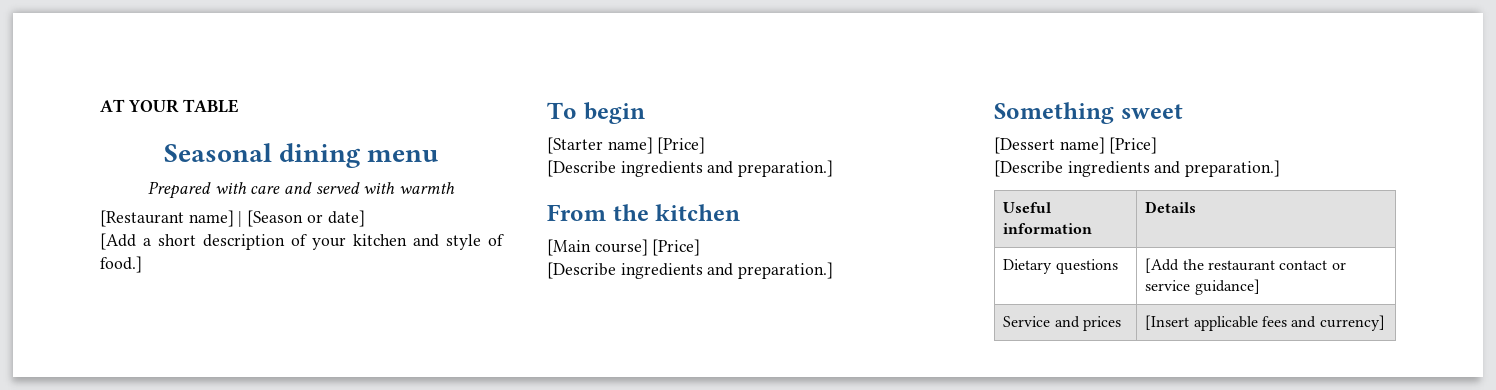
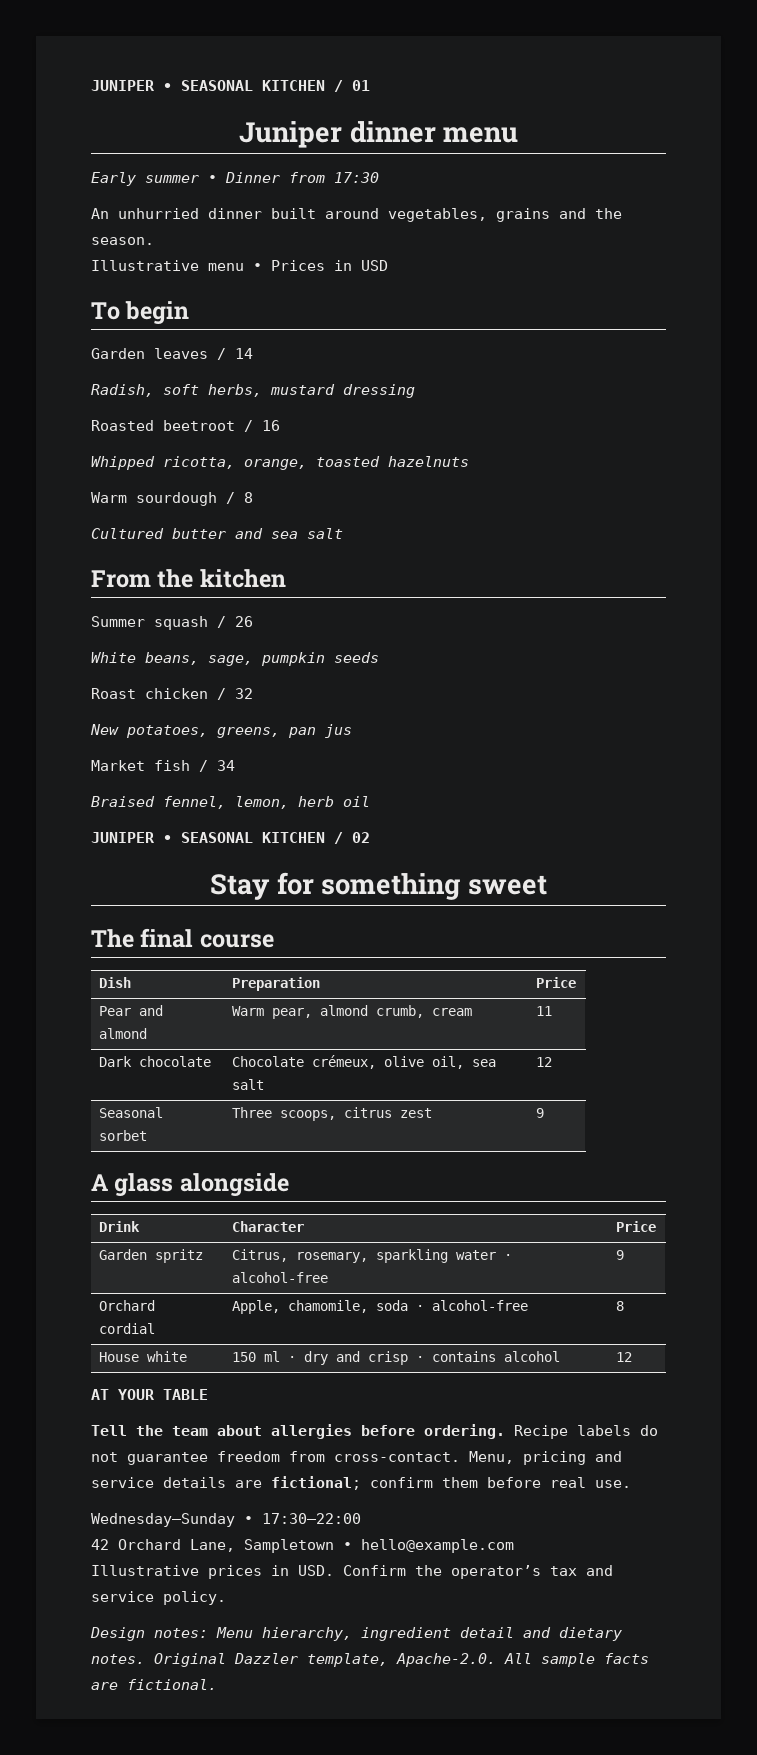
+ JUNIPER • SEASONAL KITCHEN / 01
+ Juniper dinner menu
+ Early summer • Dinner from 17:30
+ An unhurried dinner built around vegetables, grains and the season.
+ Illustrative menu • Prices in USD
+ To begin
+ Garden leaves / 14
+ Radish, soft herbs, mustard dressing
+ Roasted beetroot / 16
+ Whipped ricotta, orange, toasted hazelnuts
+ Warm sourdough / 8
+ Cultured butter and sea salt
+ From the kitchen
+ Summer squash / 26
+ White beans, sage, pumpkin seeds
+ Roast chicken / 32
+ New potatoes, greens, pan jus
+ Market fish / 34
+ Braised fennel, lemon, herb oil
+ JUNIPER • SEASONAL KITCHEN / 02
+ Stay for something sweet
+ The final course
+ Dish | Preparation | Price
+ Pear and almond | Warm pear, almond crumb, cream | 11
+ Dark chocolate | Chocolate crémeux, olive oil, sea salt | 12
+ Seasonal sorbet | Three scoops, citrus zest | 9
+ A glass alongside
+ Drink | Character | Price
+ Garden spritz | Citrus, rosemary, sparkling water · alcohol-free | 9
+ Orchard cordial | Apple, chamomile, soda · alcohol-free | 8
+ House white | 150 ml · dry and crisp · contains alcohol | 12
  AT YOUR TABLE
- Seasonal dining menu
- Prepared with care and served with warmth
- [Restaurant name] | [Season or date]
- [Add a short description of your kitchen and style of food.]
- To begin
- [Starter name] [Price]
- [Describe ingredients and preparation.]
- From the kitchen
- [Main course] [Price]
- [Describe ingredients and preparation.]
- Something sweet
- [Dessert name] [Price]
- [Describe ingredients and preparation.]
- Useful information | Details
- Dietary questions | [Add the restaurant contact or service guidance]
- Service and prices | [Insert applicable fees and currency]
+ Tell the team about allergies before ordering. Recipe labels do not guarantee freedom from cross-contact. Menu, pricing and service details are fictional; confirm them before real use.
+ Wednesday–Sunday • 17:30–22:00
+ 42 Orchard Lane, Sampletown • hello@example.com
+ Illustrative prices in USD. Confirm the operator’s tax and service policy.
+ Design notes: Menu hierarchy, ingredient detail and dietary notes. Original Dazzler template, Apache-2.0. All sample facts are fictional.

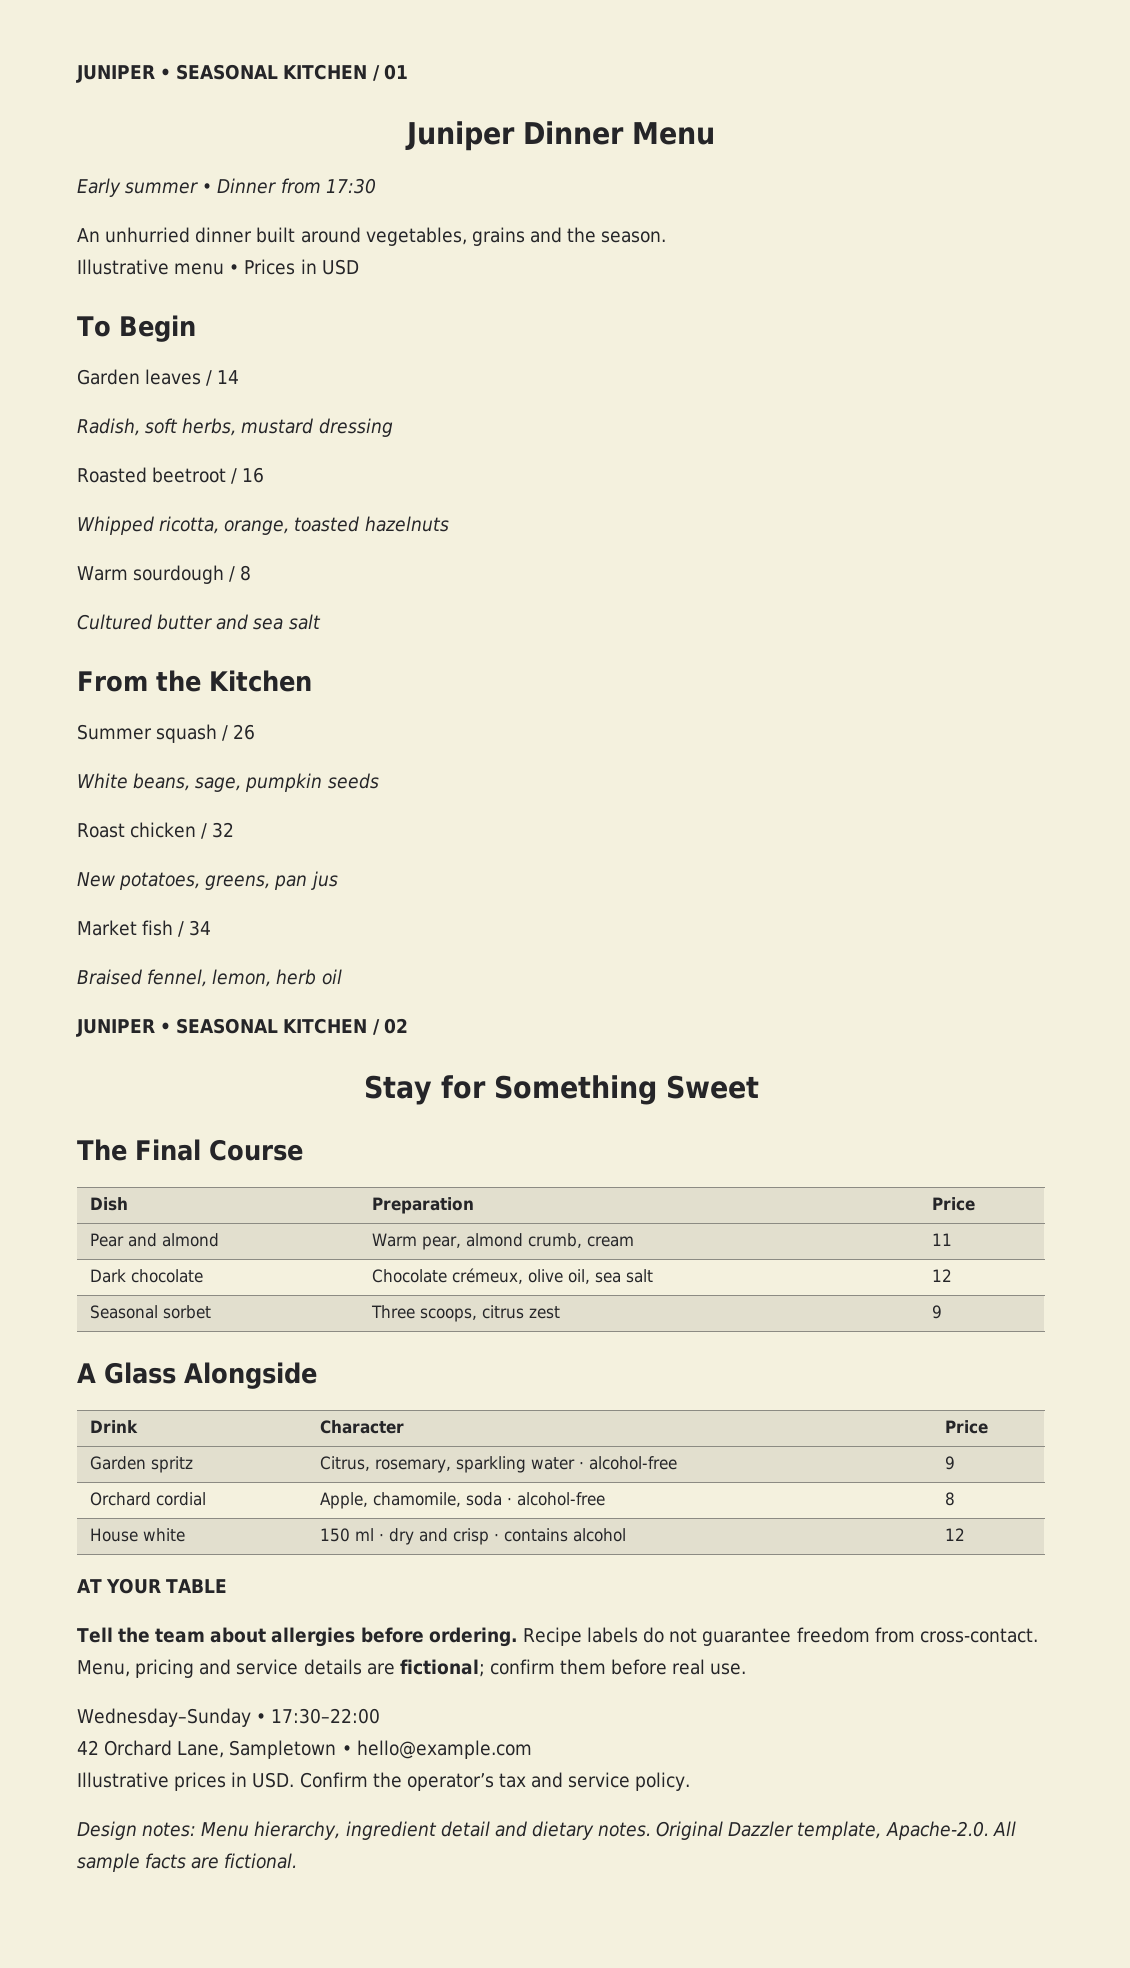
- Juniper dinner menu
+ Juniper Dinner Menu
- To begin
+ To Begin
- From the kitchen
+ From the Kitchen
- Stay for something sweet
+ Stay for Something Sweet
- The final course
+ The Final Course
- A glass alongside
+ A Glass Alongside

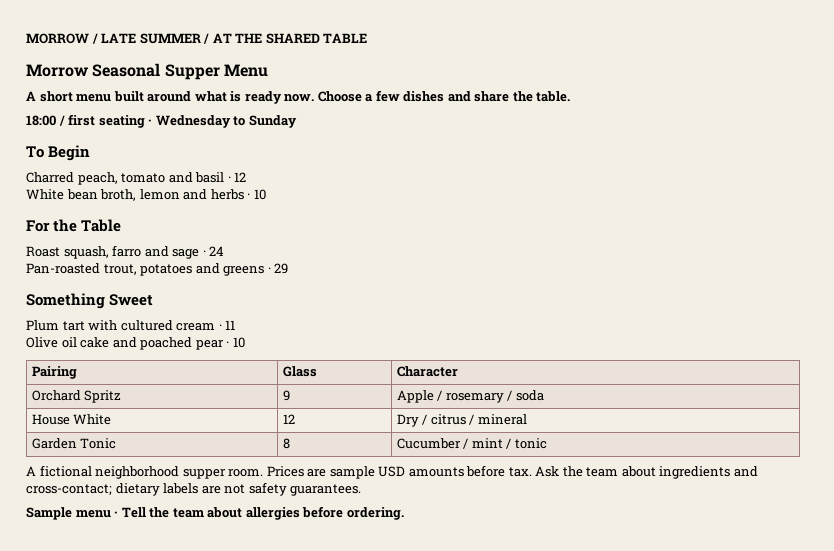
- JUNIPER • SEASONAL KITCHEN / 01
- Juniper Dinner Menu
- Early summer • Dinner from 17:30
- An unhurried dinner built around vegetables, grains and the season.
- Illustrative menu • Prices in USD
+ MORROW / LATE SUMMER / AT THE SHARED TABLE
+ Morrow Seasonal Supper Menu
+ A short menu built around what is ready now. Choose a few dishes and share the table.
+ 18:00 / first seating · Wednesday to Sunday
  To Begin
- Garden leaves / 14
- Radish, soft herbs, mustard dressing
- Roasted beetroot / 16
- Whipped ricotta, orange, toasted hazelnuts
- Warm sourdough / 8
- Cultured butter and sea salt
- From the Kitchen
- Summer squash / 26
- White beans, sage, pumpkin seeds
- Roast chicken / 32
- New potatoes, greens, pan jus
- Market fish / 34
- Braised fennel, lemon, herb oil
- JUNIPER • SEASONAL KITCHEN / 02
- Stay for Something Sweet
- The Final Course
- Dish | Preparation | Price
- Pear and almond | Warm pear, almond crumb, cream | 11
- Dark chocolate | Chocolate crémeux, olive oil, sea salt | 12
- Seasonal sorbet | Three scoops, citrus zest | 9
- A Glass Alongside
- Drink | Character | Price
- Garden spritz | Citrus, rosemary, sparkling water · alcohol-free | 9
- Orchard cordial | Apple, chamomile, soda · alcohol-free | 8
- House white | 150 ml · dry and crisp · contains alcohol | 12
- AT YOUR TABLE
- Tell the team about allergies before ordering. Recipe labels do not guarantee freedom from cross-contact. Menu, pricing and service details are fictional; confirm them before real use.
- Wednesday–Sunday • 17:30–22:00
- 42 Orchard Lane, Sampletown • hello@example.com
- Illustrative prices in USD. Confirm the operator’s tax and service policy.
- Design notes: Menu hierarchy, ingredient detail and dietary notes. Original Dazzler template, Apache-2.0. All sample facts are fictional.
+ Charred peach, tomato and basil · 12
+ White bean broth, lemon and herbs · 10
+ For the Table
+ Roast squash, farro and sage · 24
+ Pan-roasted trout, potatoes and greens · 29
+ Something Sweet
+ Plum tart with cultured cream · 11
+ Olive oil cake and poached pear · 10
+ Pairing | Glass | Character
+ Orchard Spritz | 9 | Apple / rosemary / soda
+ House White | 12 | Dry / citrus / mineral
+ Garden Tonic | 8 | Cucumber / mint / tonic
+ A fictional neighborhood supper room. Prices are sample USD amounts before tax. Ask the team about ingredients and cross-contact; dietary labels are not safety guarantees.
+ Sample menu · Tell the team about allergies before ordering.

